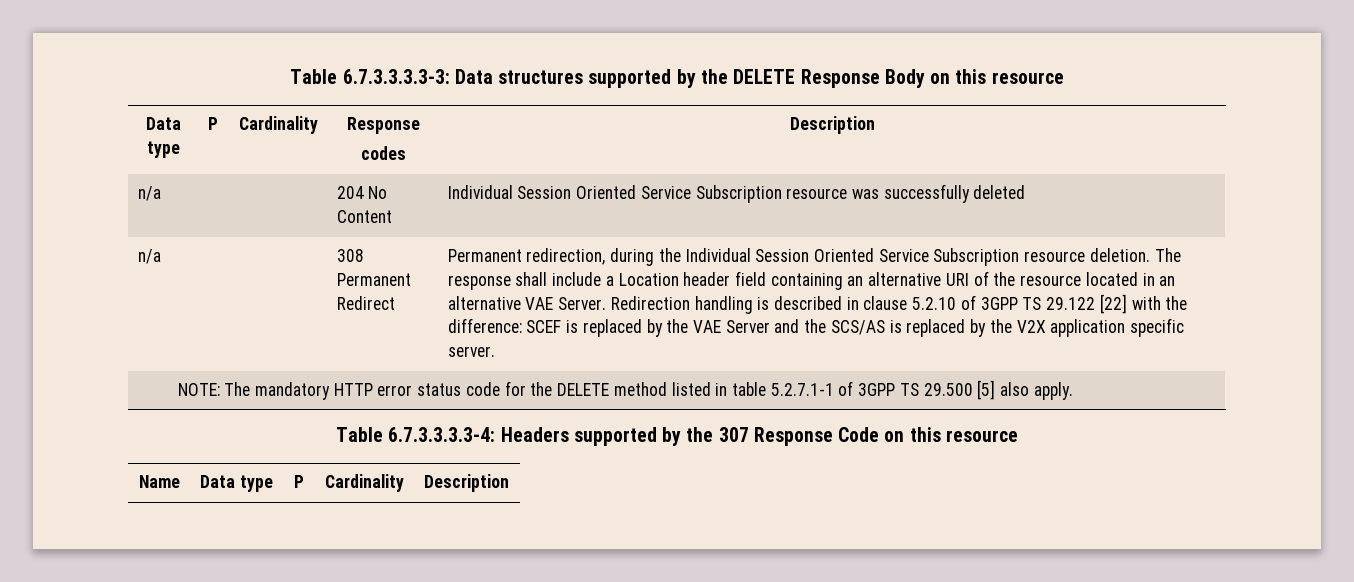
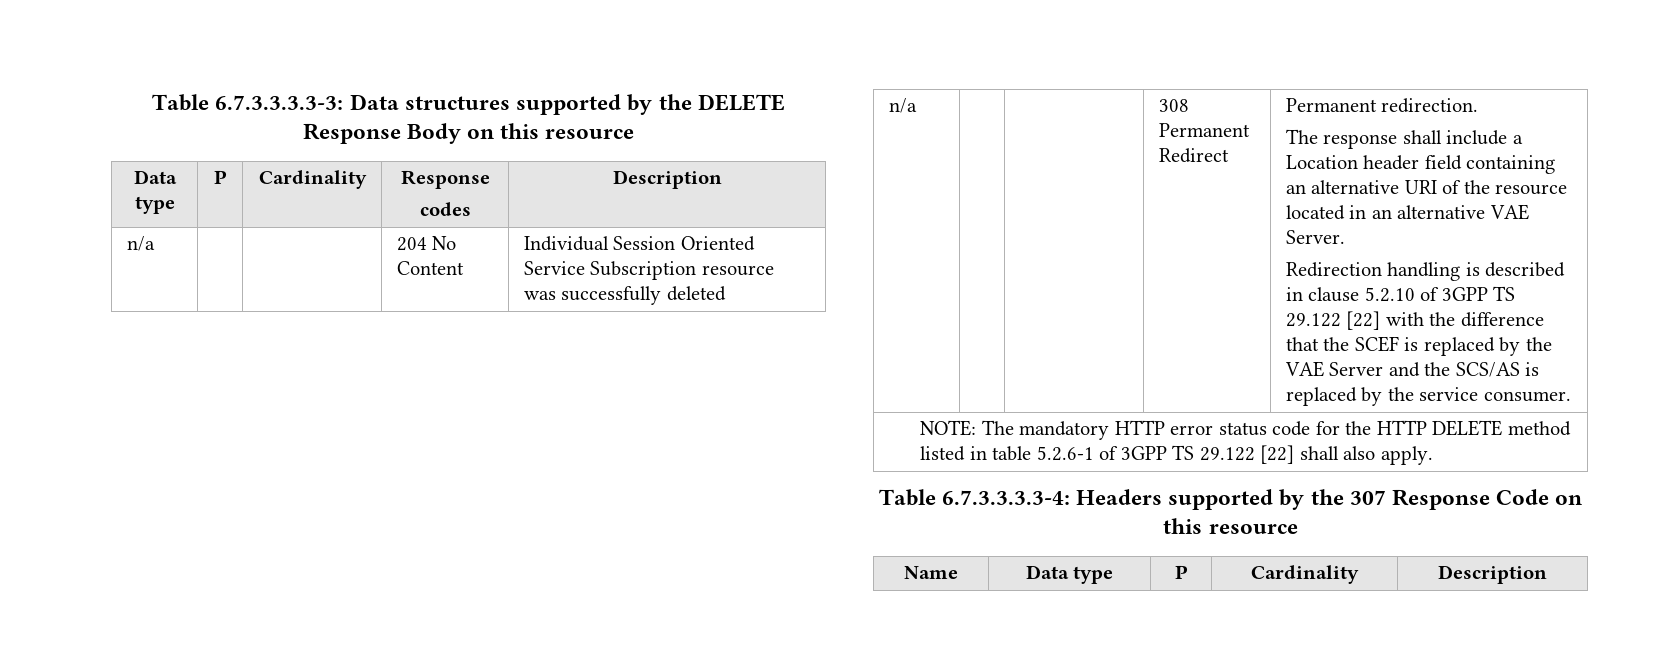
- Permanent redirection, during the Individual Session Oriented Service Subscription resource deletion. The response shall include a Location header field containing an alternative URI of the resource located in an alternative VAE Server. Redirection handling is described in clause 5.2.10 of 3GPP TS 29.122 [22] with the difference: SCEF is replaced by the VAE Server and the SCS/AS is replaced by the V2X application specific server.
+ Permanent redirection.
+ The response shall include a Location header field containing an alternative URI of the resource located in an alternative VAE Server.
+ Redirection handling is described in clause 5.2.10 of 3GPP TS 29.122 [22] with the difference that the SCEF is replaced by the VAE Server and the SCS/AS is replaced by the service consumer.
- NOTE: The mandatory HTTP error status code for the DELETE method listed in table 5.2.7.1-1 of 3GPP TS 29.500 [5] also apply.
+ NOTE: The mandatory HTTP error status code for the HTTP DELETE method listed in table 5.2.6-1 of 3GPP TS 29.122 [22] shall also apply.

